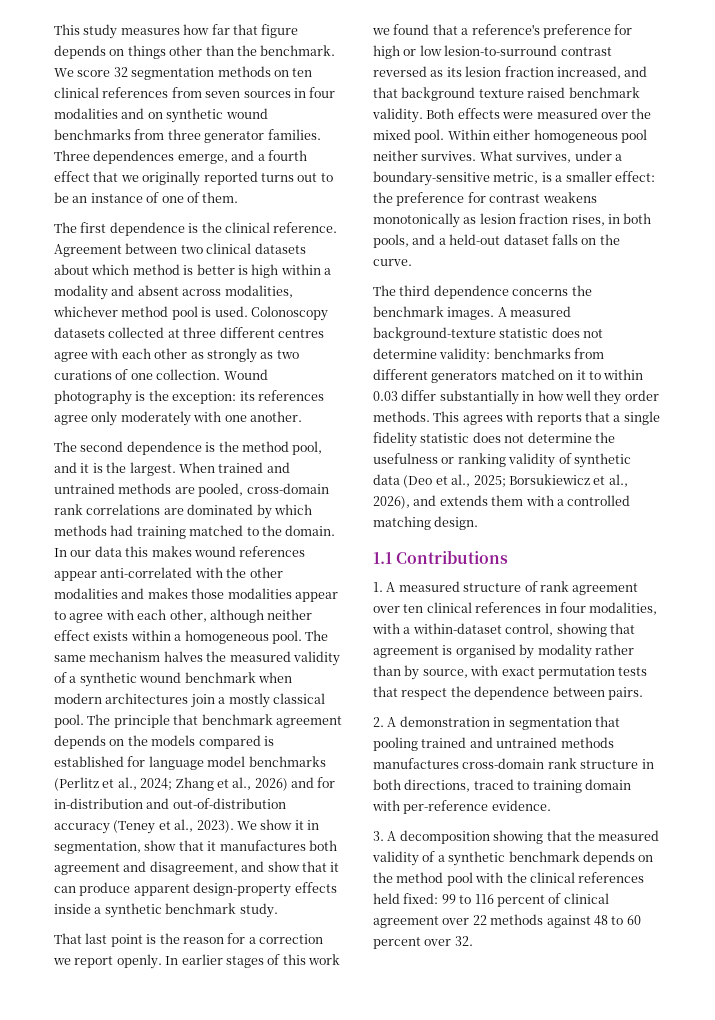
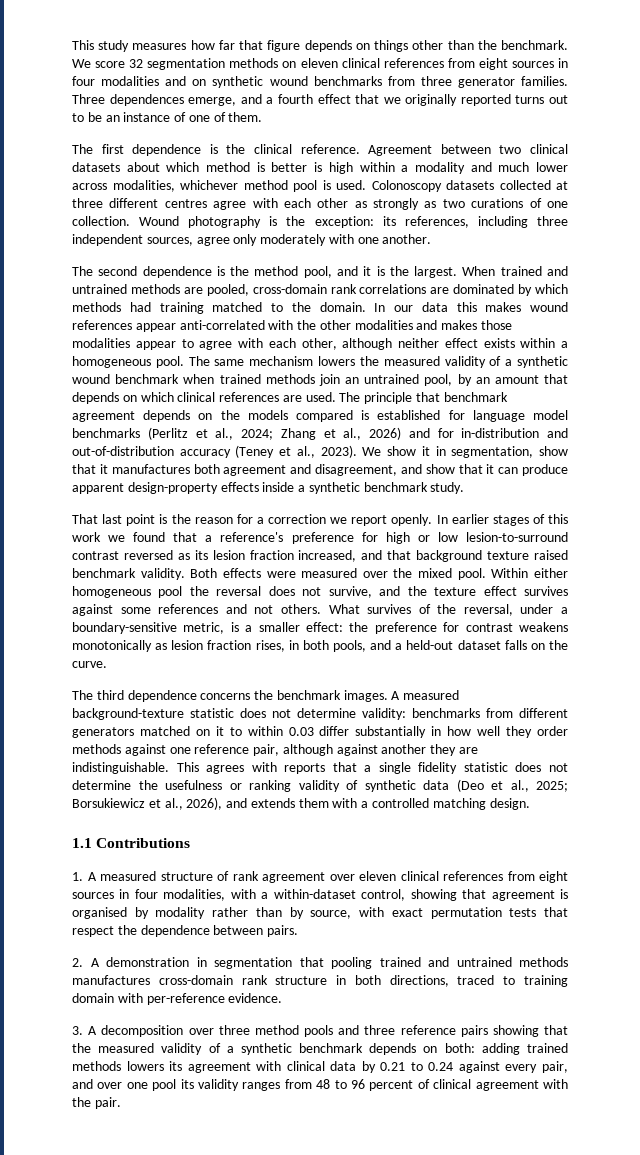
- We score 32 segmentation methods on ten clinical references from seven sources in four modalities and on synthetic wound benchmarks from three generator families.
+ We score 32 segmentation methods on eleven clinical references from eight sources in four modalities and on synthetic wound benchmarks from three generator families.
- Agreement between two clinical datasets about which method is better is high within a modality and absent across modalities, whichever method pool is used.
+ Agreement between two clinical datasets about which method is better is high within a modality and much lower across modalities, whichever method pool is used.
- Wound photography is the exception: its references agree only moderately with one another.
+ Wound photography is the exception: its references, including three independent sources, agree only moderately with one another.
- The same mechanism halves the measured validity of a synthetic wound benchmark when modern architectures join a mostly classical pool.
+ The same mechanism lowers the measured validity of a synthetic wound benchmark when trained methods join an untrained pool, by an amount that depends on which clinical references are used.
- Within either homogeneous pool neither survives. What survives, under a boundary-sensitive metric, is a smaller effect: the preference for contrast weakens monotonically as lesion fraction rises, in both pools, and a held-out dataset falls on the curve.
+ Within either homogeneous pool the reversal does not survive, and the texture effect survives against some references and not others. What survives of the reversal, under a boundary-sensitive metric, is a smaller effect: the preference for contrast weakens monotonically as lesion fraction rises, in both pools, and a held-out dataset falls on the curve.
- A measured background-texture statistic does not determine validity: benchmarks from different generators matched on it to within 0.03 differ substantially in how well they order methods.
+ A measured background-texture statistic does not determine validity: benchmarks from different generators matched on it to within 0.03 differ substantially in how well they order methods against one reference pair, although against another they are indistinguishable.
- 1. A measured structure of rank agreement over ten clinical references in four modalities, with a within-dataset control, showing that agreement is organised by modality rather than by source, with exact permutation tests that respect the dependence between pairs.
+ 1. A measured structure of rank agreement over eleven clinical references from eight sources in four modalities, with a within-dataset control, showing that agreement is organised by modality rather than by source, with exact permutation tests that respect the dependence between pairs.
- 3. A decomposition showing that the measured validity of a synthetic benchmark depends on the method pool with the clinical references held fixed: 99 to 116 percent of clinical agreement over 22 methods against 48 to 60 percent over 32.
+ 3. A decomposition over three method pools and three reference pairs showing that the measured validity of a synthetic benchmark depends on both: adding trained methods lowers its agreement with clinical data by 0.21 to 0.24 against every pair, and over one pool its validity ranges from 48 to 96 percent of clinical agreement with the pair.

